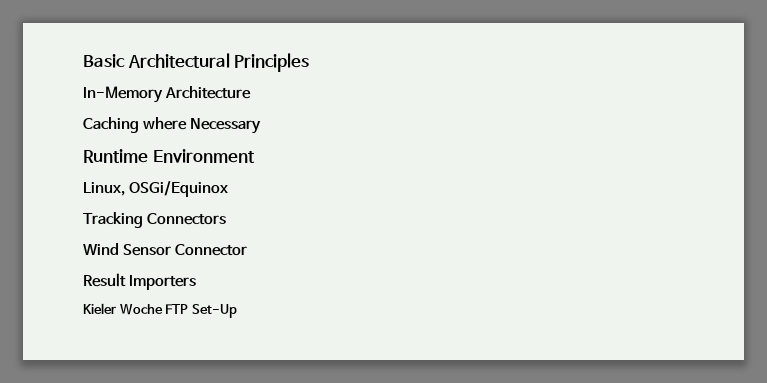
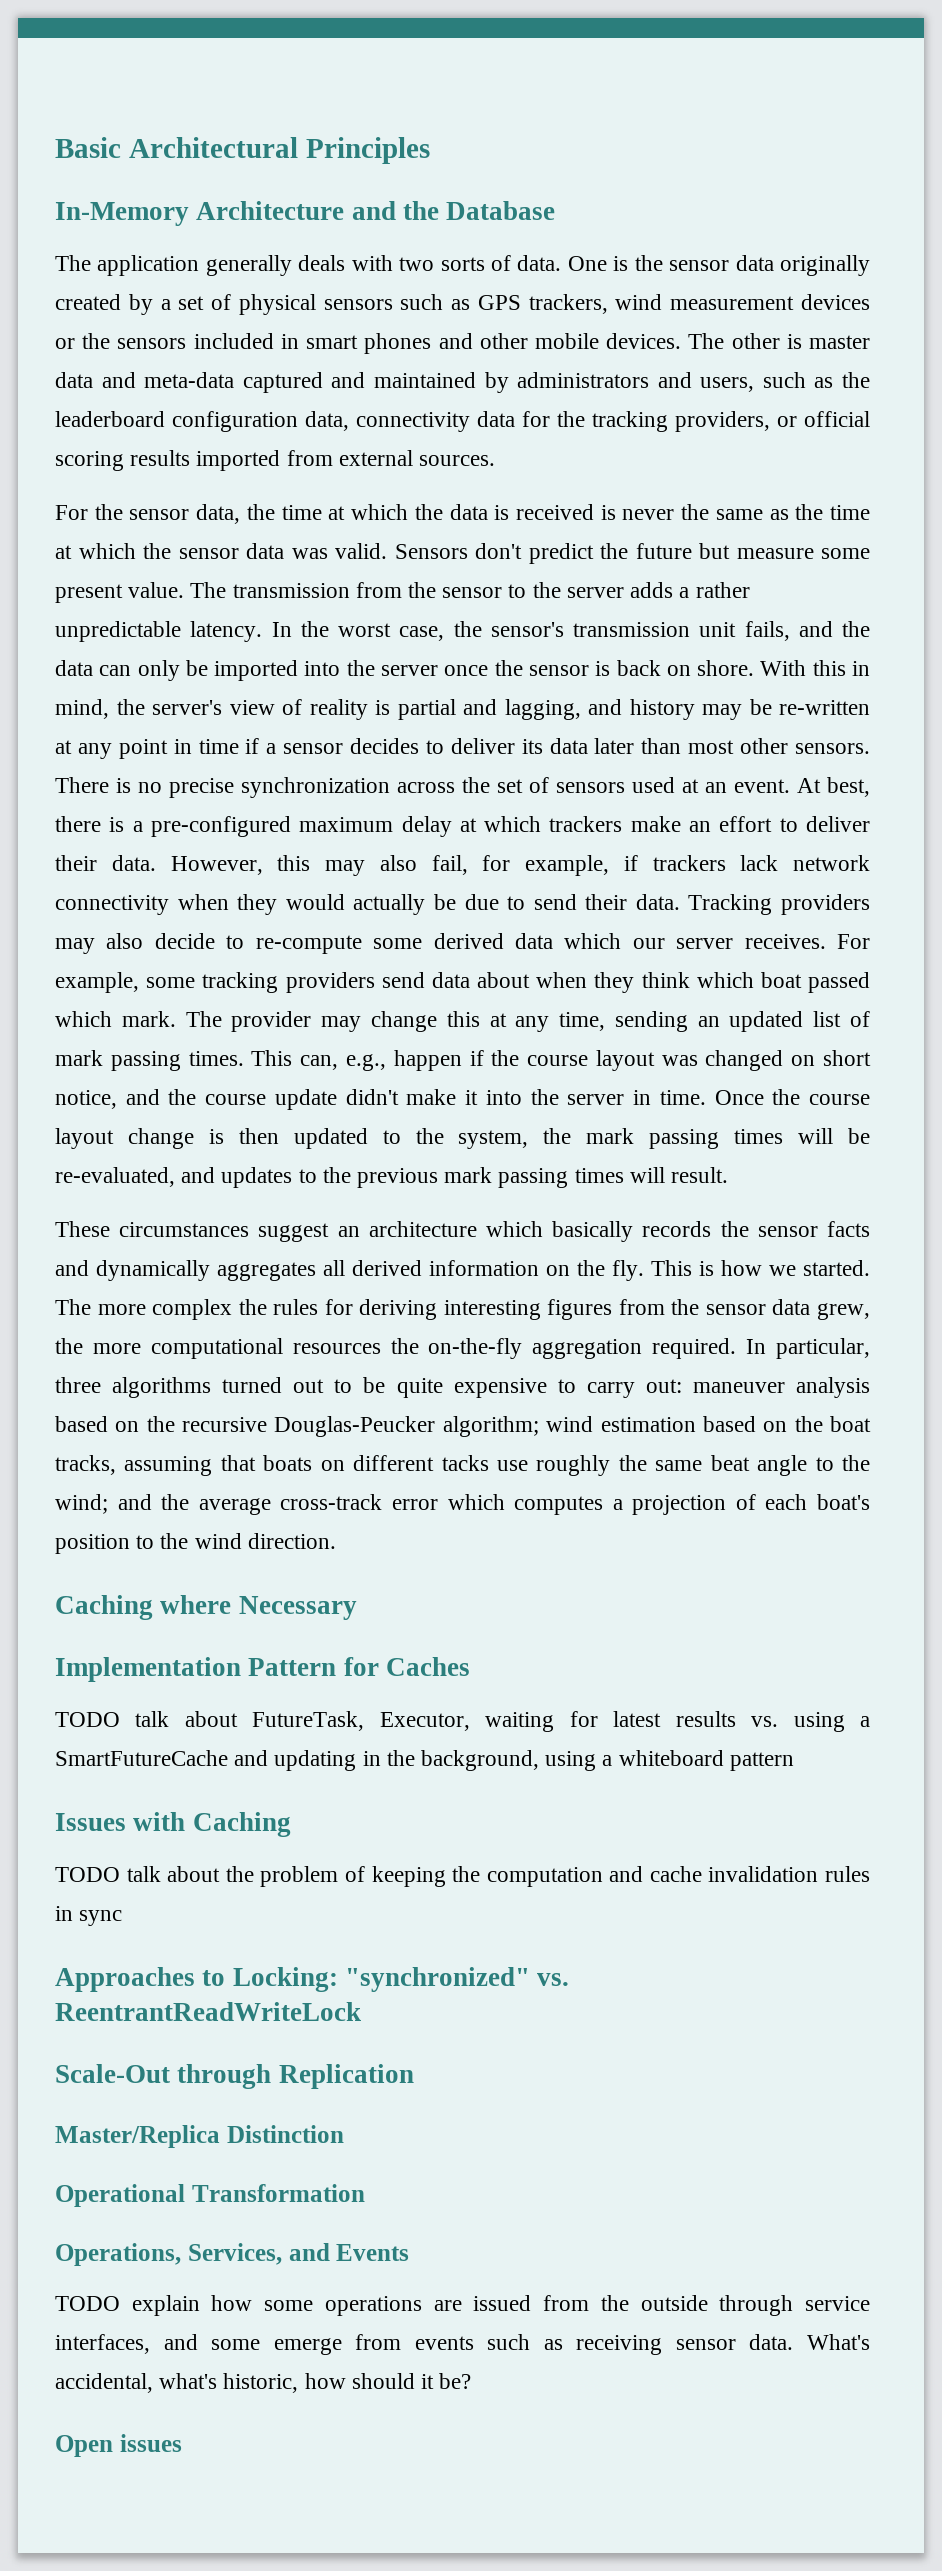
- In-Memory Architecture
+ In-Memory Architecture and the Database
+ The application generally deals with two sorts of data. One is the sensor data originally created by a set of physical sensors such as GPS trackers, wind measurement devices or the sensors included in smart phones and other mobile devices. The other is master data and meta-data captured and maintained by administrators and users, such as the leaderboard configuration data, connectivity data for the tracking providers, or official scoring results imported from external sources.
+ For the sensor data, the time at which the data is received is never the same as the time at which the sensor data was valid. Sensors don't predict the future but measure some present value. The transmission from the sensor to the server adds a rather unpredictable latency. In the worst case, the sensor's transmission unit fails, and the data can only be imported into the server once the sensor is back on shore. With this in mind, the server's view of reality is partial and lagging, and history may be re-written at any point in time if a sensor decides to deliver its data later than most other sensors. There is no precise synchronization across the set of sensors used at an event. At best, there is a pre-configured maximum delay at which trackers make an effort to deliver their data. However, this may also fail, for example, if trackers lack network connectivity when they would actually be due to send their data. Tracking providers may also decide to re-compute some derived data which our server receives. For example, some tracking providers send data about when they think which boat passed which mark. The provider may change this at any time, sending an updated list of mark passing times. This can, e.g., happen if the course layout was changed on short notice, and the course update didn't make it into the server in time. Once the course layout change is then updated to the system, the mark passing times will be re-evaluated, and updates to the previous mark passing times will result.
+ These circumstances suggest an architecture which basically records the sensor facts and dynamically aggregates all derived information on the fly. This is how we started. The more complex the rules for deriving interesting figures from the sensor data grew, the more computational resources the on-the-fly aggregation required. In particular, three algorithms turned out to be quite expensive to carry out: maneuver analysis based on the recursive Douglas-Peucker algorithm; wind estimation based on the boat tracks, assuming that boats on different tacks use roughly the same beat angle to the wind; and the average cross-track error which computes a projection of each boat's position to the wind direction.
  Caching where Necessary
- Runtime Environment
- Linux, OSGi/Equinox
- Tracking Connectors
- Wind Sensor Connector
- Result Importers
- Kieler Woche FTP Set-Up
+ Implementation Pattern for Caches
+ TODO talk about FutureTask, Executor, waiting for latest results vs. using a SmartFutureCache and updating in the background, using a whiteboard pattern
+ Issues with Caching
+ TODO talk about the problem of keeping the computation and cache invalidation rules in sync
+ Approaches to Locking: "synchronized" vs. ReentrantReadWriteLock
+ Scale-Out through Replication
+ Master/Replica Distinction
+ Operational Transformation
+ Operations, Services, and Events
+ TODO explain how some operations are issued from the outside through service interfaces, and some emerge from events such as receiving sensor data. What's accidental, what's historic, how should it be?
+ Open issues

